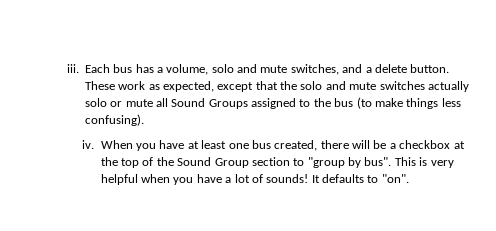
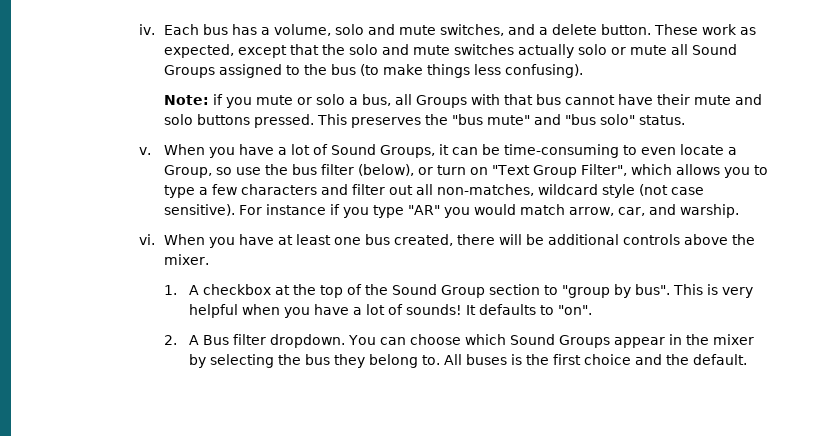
- iii.
+ iv.
- iv.
+ Note: if you mute or solo a bus, all Groups with that bus cannot have their mute and solo buttons pressed. This preserves the "bus mute" and "bus solo" status.
+ v. When you have a lot of Sound Groups, it can be time-consuming to even locate a Group, so use the bus filter (below), or turn on "Text Group Filter", which allows you to type a few characters and filter out all non-matches, wildcard style (not case sensitive). For instance if you type "AR" you would match arrow, car, and warship.
+ vi.
- When you have at least one bus created, there will be a checkbox at the top of the Sound Group section to "group by bus".
+ When you have at least one bus created, there will be additional controls above the mixer.
+ 1. A checkbox at the top of the Sound Group section to "group by bus".
+ 2. A Bus filter dropdown. You can choose which Sound Groups appear in the mixer by selecting the bus they belong to. All buses is the first choice and the default.

